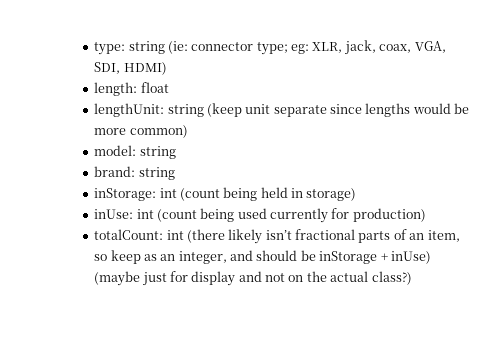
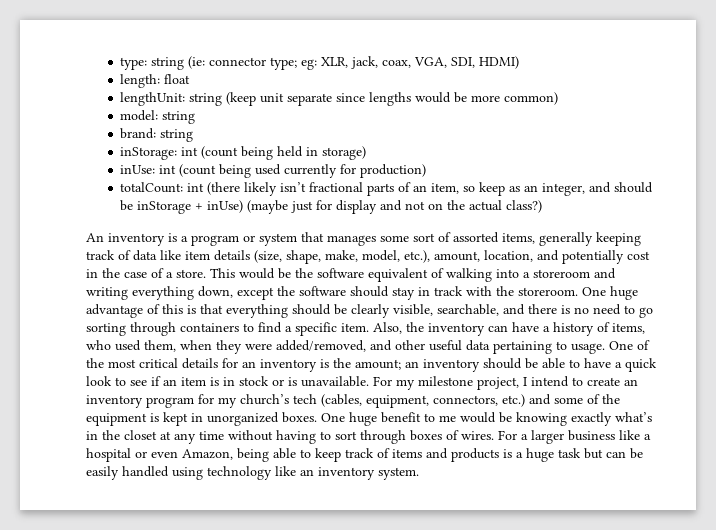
+ An inventory is a program or system that manages some sort of assorted items, generally keeping track of data like item details (size, shape, make, model, etc.), amount, location, and potentially cost in the case of a store. This would be the software equivalent of walking into a storeroom and writing everything down, except the software should stay in track with the storeroom. One huge advantage of this is that everything should be clearly visible, searchable, and there is no need to go sorting through containers to find a specific item. Also, the inventory can have a history of items, who used them, when they were added/removed, and other useful data pertaining to usage. One of the most critical details for an inventory is the amount; an inventory should be able to have a quick look to see if an item is in stock or is unavailable. For my milestone project, I intend to create an inventory program for my church’s tech (cables, equipment, connectors, etc.) and some of the equipment is kept in unorganized boxes. One huge benefit to me would be knowing exactly what’s in the closet at any time without having to sort through boxes of wires. For a larger business like a hospital or even Amazon, being able to keep track of items and products is a huge task but can be easily handled using technology like an inventory system.

